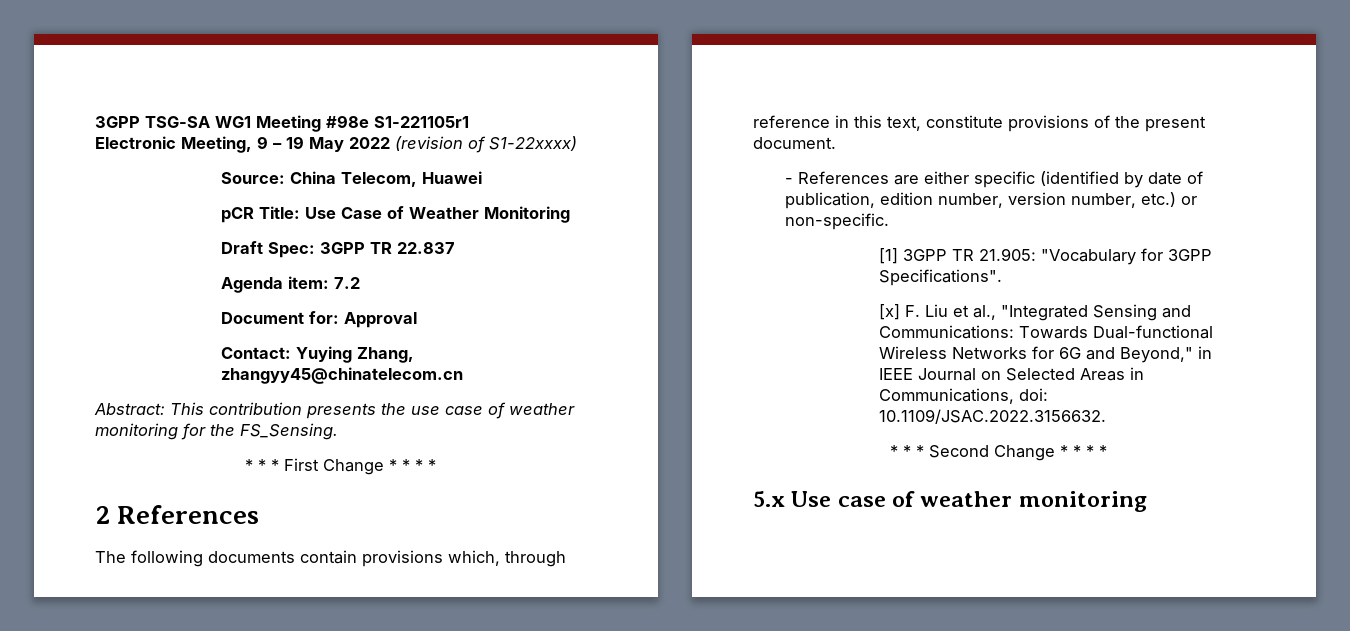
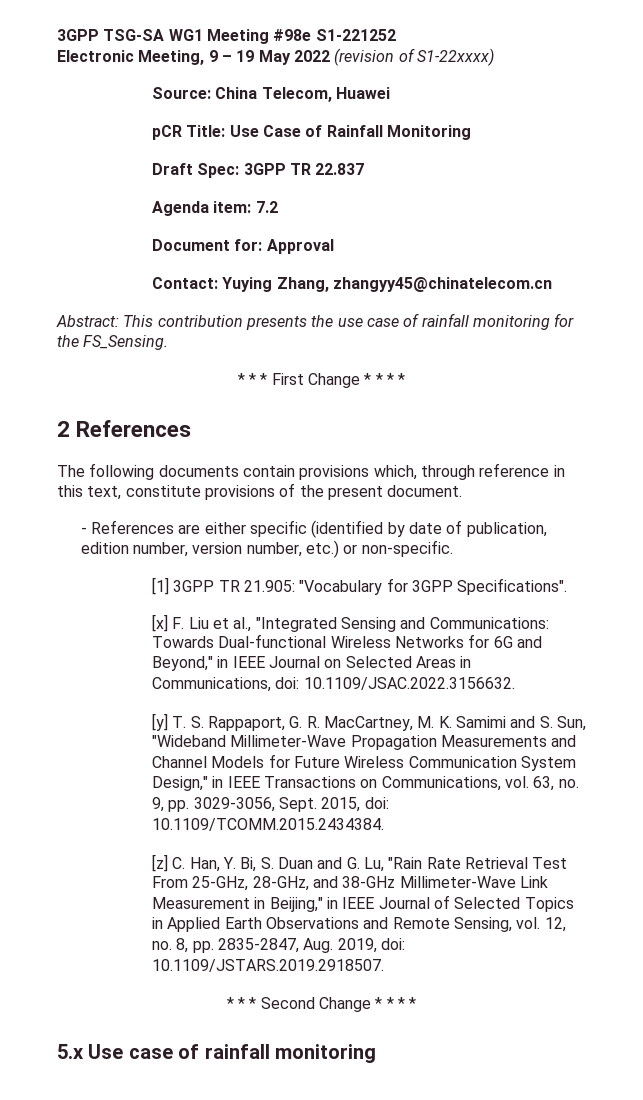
- 3GPP TSG-SA WG1 Meeting #98e S1-221105r1
+ 3GPP TSG-SA WG1 Meeting #98e S1-221252
- pCR Title: Use Case of Weather Monitoring
+ pCR Title: Use Case of Rainfall Monitoring
- Abstract: This contribution presents the use case of weather monitoring for the FS_Sensing.
+ Abstract: This contribution presents the use case of rainfall monitoring for the FS_Sensing.
+ [y] T. S. Rappaport, G. R. MacCartney, M. K. Samimi and S. Sun, "Wideband Millimeter-Wave Propagation Measurements and Channel Models for Future Wireless Communication System Design," in IEEE Transactions on Communications, vol. 63, no. 9, pp. 3029-3056, Sept. 2015, doi: 10.1109/TCOMM.2015.2434384.
+ [z] C. Han, Y. Bi, S. Duan and G. Lu, "Rain Rate Retrieval Test From 25-GHz, 28-GHz, and 38-GHz Millimeter-Wave Link Measurement in Beijing," in IEEE Journal of Selected Topics in Applied Earth Observations and Remote Sensing, vol. 12, no. 8, pp. 2835-2847, Aug. 2019, doi: 10.1109/JSTARS.2019.2918507.
- 5.x Use case of weather monitoring
+ 5.x Use case of rainfall monitoring

